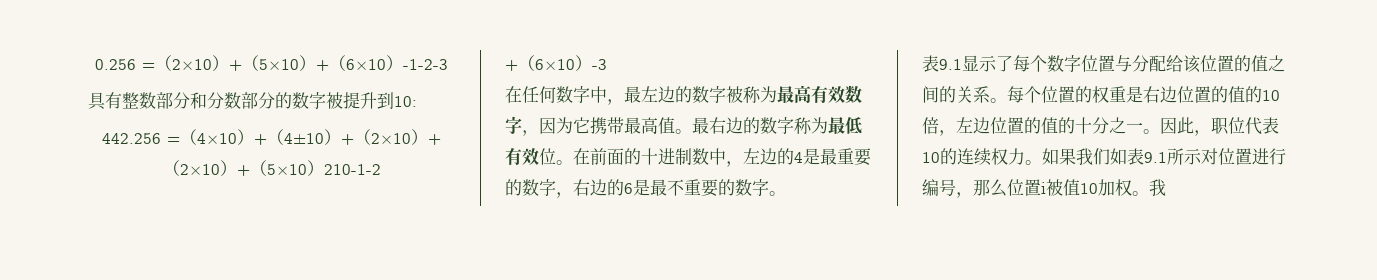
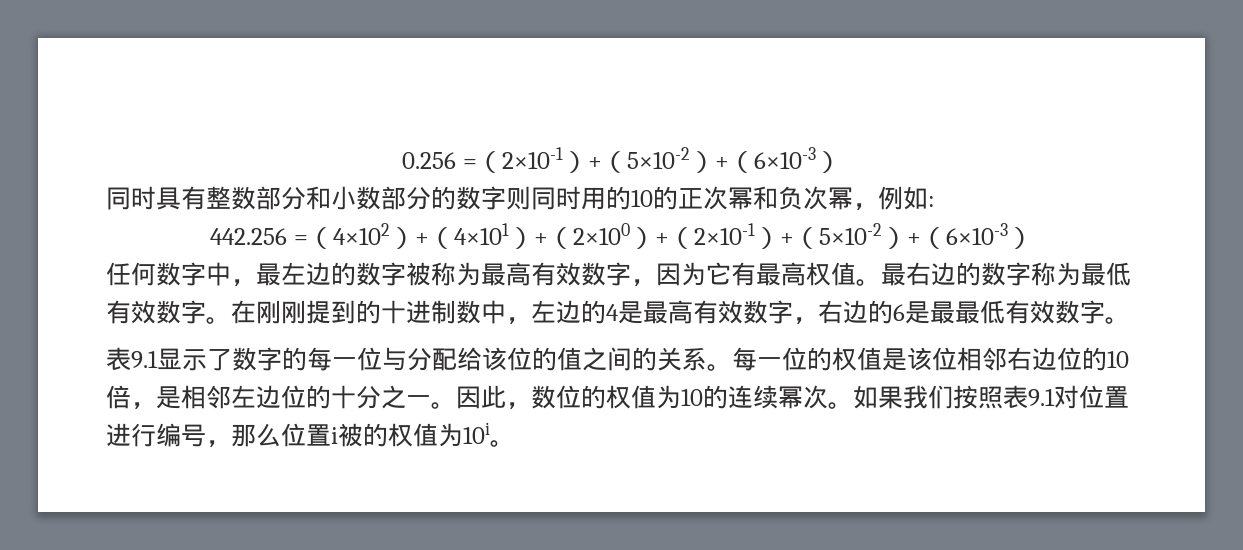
- 0.256 =（2×10）+（5×10）+（6×10）-1-2-3
- 具有整数部分和分数部分的数字被提升到10:
+ 0.256 =（2×10-1）+（5×10-2）+（6×10-3）
+ 同时具有整数部分和小数部分的数字则同时用的10的正次幂和负次幂，例如:
- 442.256 =（4×10）+（4±10）+（2×10）+（2×10）+（5×10）210-1-2
- +（6×10）-3
- 在任何数字中，最左边的数字被称为最高有效数字，因为它携带最高值。
+ 442.256 =（4×102）+（4×101）+（2×100）+（2×10-1）+（5×10-2）+（6×10-3）
+ 任何数字中，最左边的数字被称为最高有效数字，因为它有最高权值。
- 最右边的数字称为最低有效位。在前面的十进制数中，左边的4是最重要的数字，右边的6是最不重要的数字。
+ 最右边的数字称为最低有效数字。在刚刚提到的十进制数中，左边的4是最高有效数字，右边的6是最最低有效数字。
- 表9.1显示了每个数字位置与分配给该位置的值之间的关系。
+ 表9.1显示了数字的每一位与分配给该位的值之间的关系。
- 每个位置的权重是右边位置的值的10倍，左边位置的值的十分之一。
+ 每一位的权值是该位相邻右边位的10倍，是相邻左边位的十分之一。
- 因此，职位代表10的连续权力。
+ 因此，数位的权值为10的连续幂次。
- 如果我们如表9.1所示对位置进行编号，那么位置i被值10加权。我
+ 如果我们按照表9.1对位置进行编号，那么位置i被的权值为10i。

